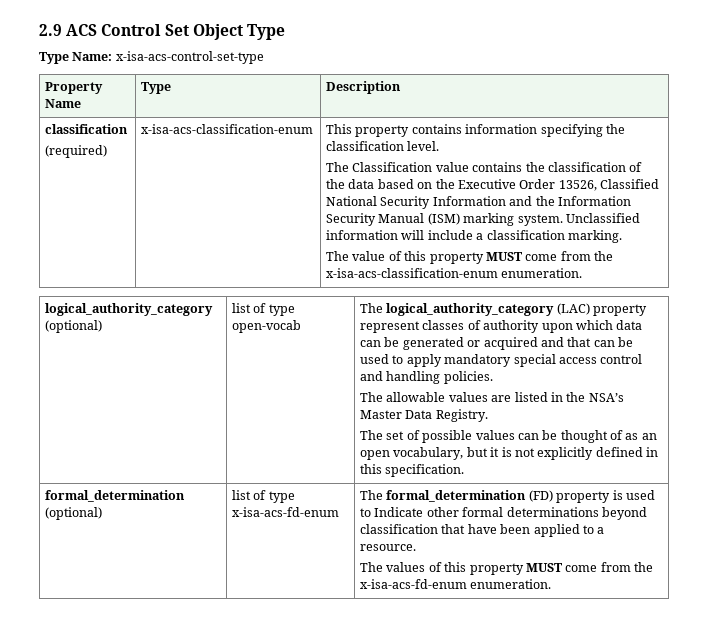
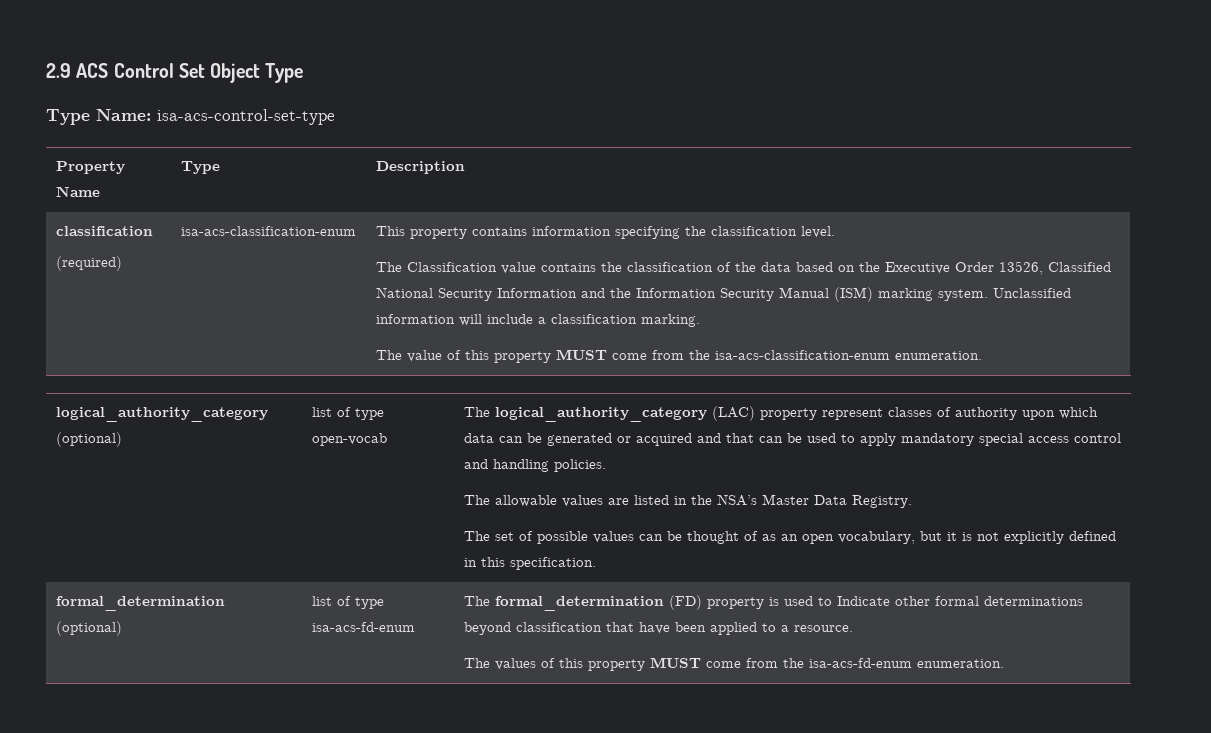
- Type Name: x-isa-acs-control-set-type
+ Type Name: isa-acs-control-set-type
- (required) | x-isa-acs-classification-enum
+ (required) | isa-acs-classification-enum
- The value of this property MUST come from the x-isa-acs-classification-enum enumeration.
+ The value of this property MUST come from the isa-acs-classification-enum enumeration.
- formal_determination (optional) | list of type x-isa-acs-fd-enum | The formal_determination (FD) property is used to Indicate other formal determinations beyond classification that have been applied to a resource.
- The values of this property MUST come from the x-isa-acs-fd-enum enumeration.
+ formal_determination (optional) | list of type isa-acs-fd-enum | The formal_determination (FD) property is used to Indicate other formal determinations beyond classification that have been applied to a resource.
+ The values of this property MUST come from the isa-acs-fd-enum enumeration.

